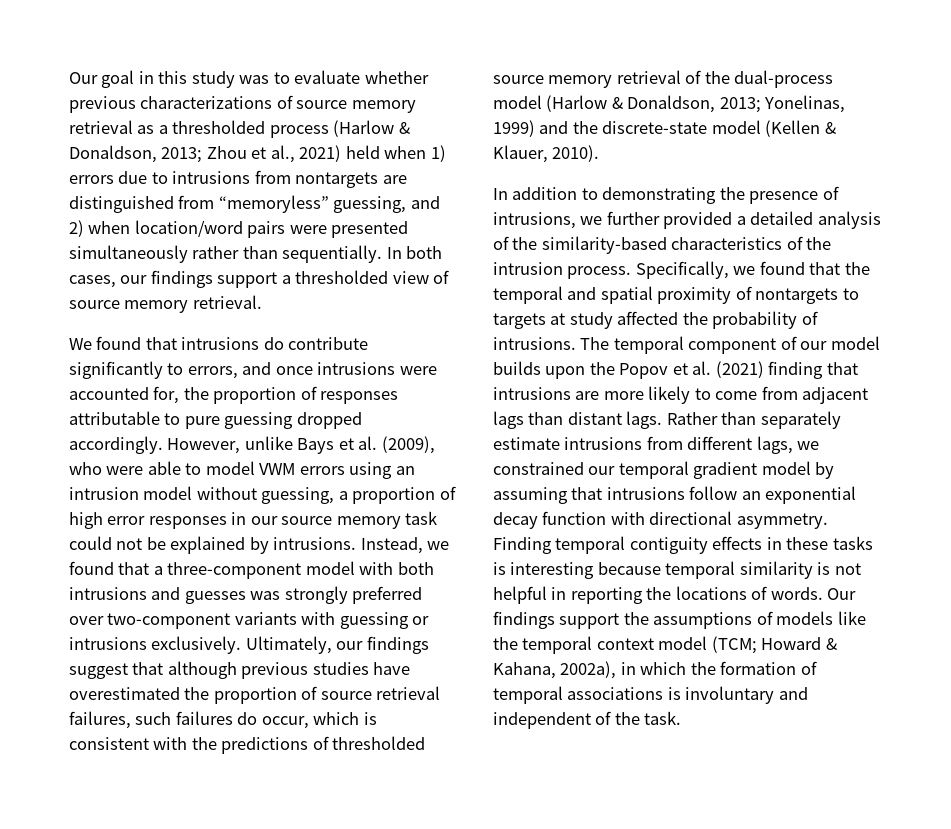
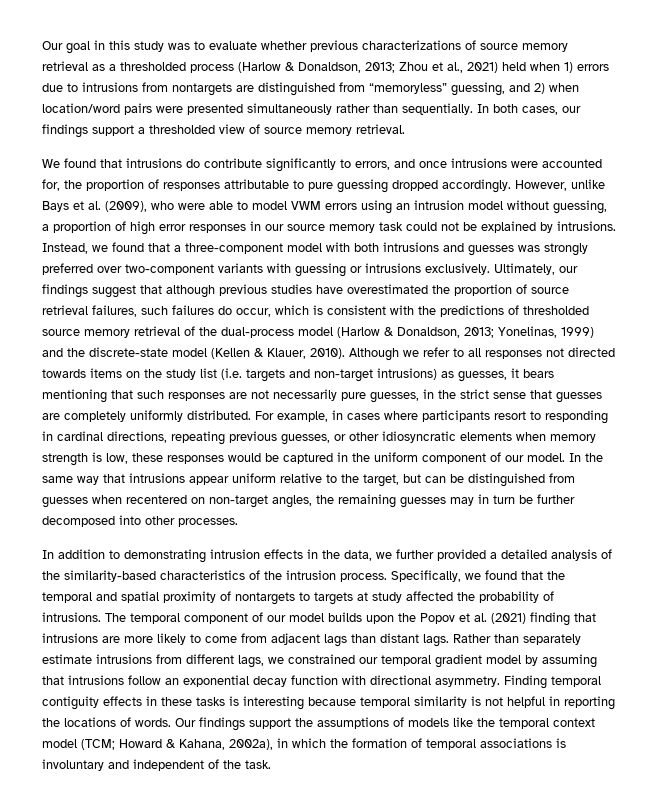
+ Although we refer to all responses not directed towards items on the study list (i.e. targets and non-target intrusions) as guesses, it bears mentioning that such responses are not necessarily pure guesses, in the strict sense that guesses are completely uniformly distributed. For example, in cases where participants resort to responding in cardinal directions, repeating previous guesses, or other idiosyncratic elements when memory strength is low, these responses would be captured in the uniform component of our model. In the same way that intrusions appear uniform relative to the target, but can be distinguished from guesses when recentered on non-target angles, the remaining guesses may in turn be further decomposed into other processes.
- In addition to demonstrating the presence of intrusions, we further provided a detailed analysis of the similarity-based characteristics of the intrusion process.
+ In addition to demonstrating intrusion effects in the data, we further provided a detailed analysis of the similarity-based characteristics of the intrusion process.

